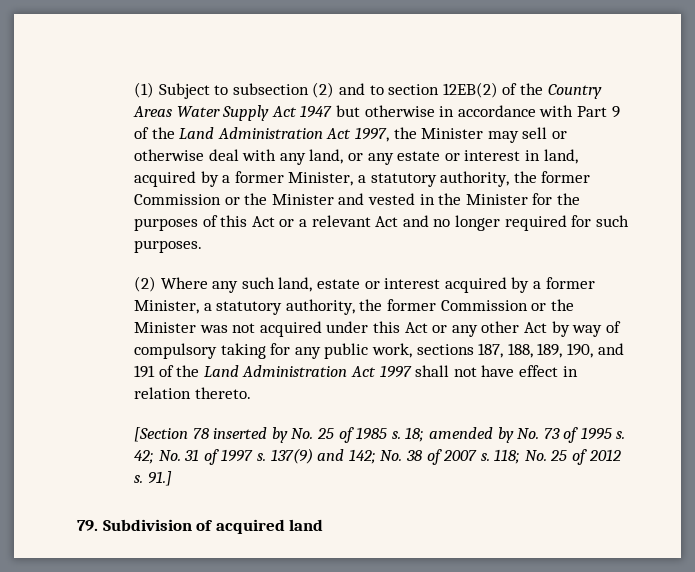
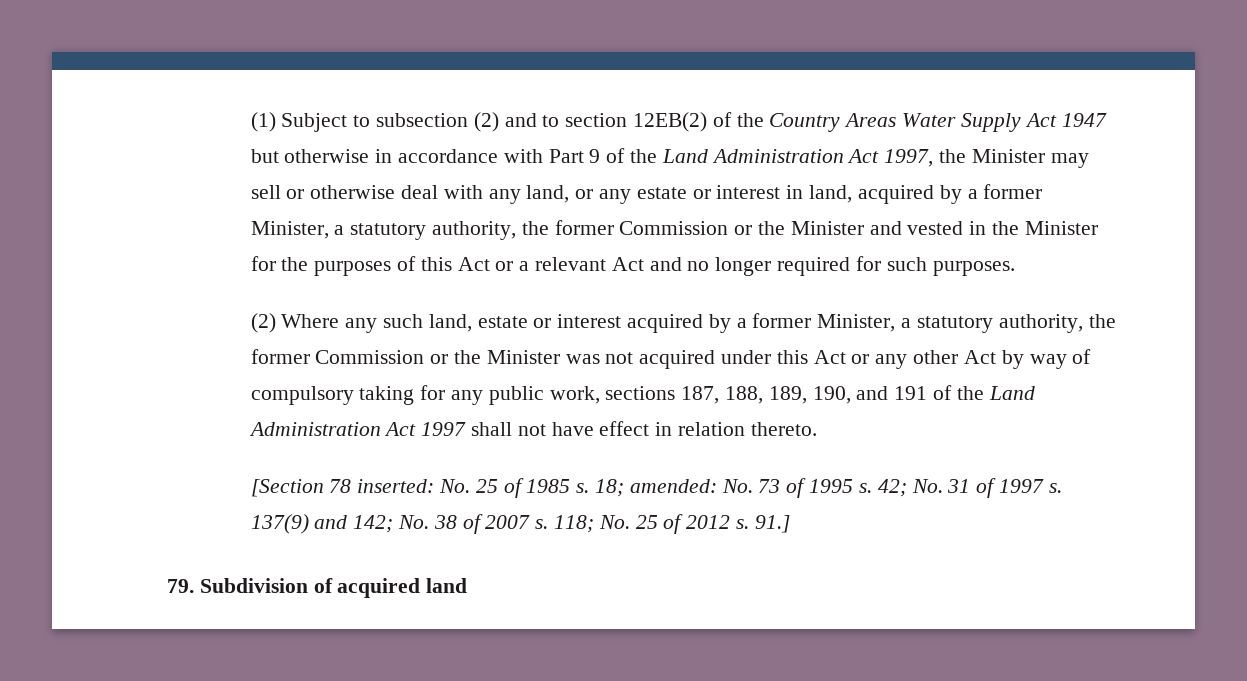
- [Section 78 inserted by No. 25 of 1985 s.
+ [Section 78 inserted: No. 25 of 1985 s.
- 18; amended by No. 73 of 1995 s.
+ 18; amended: No. 73 of 1995 s.

